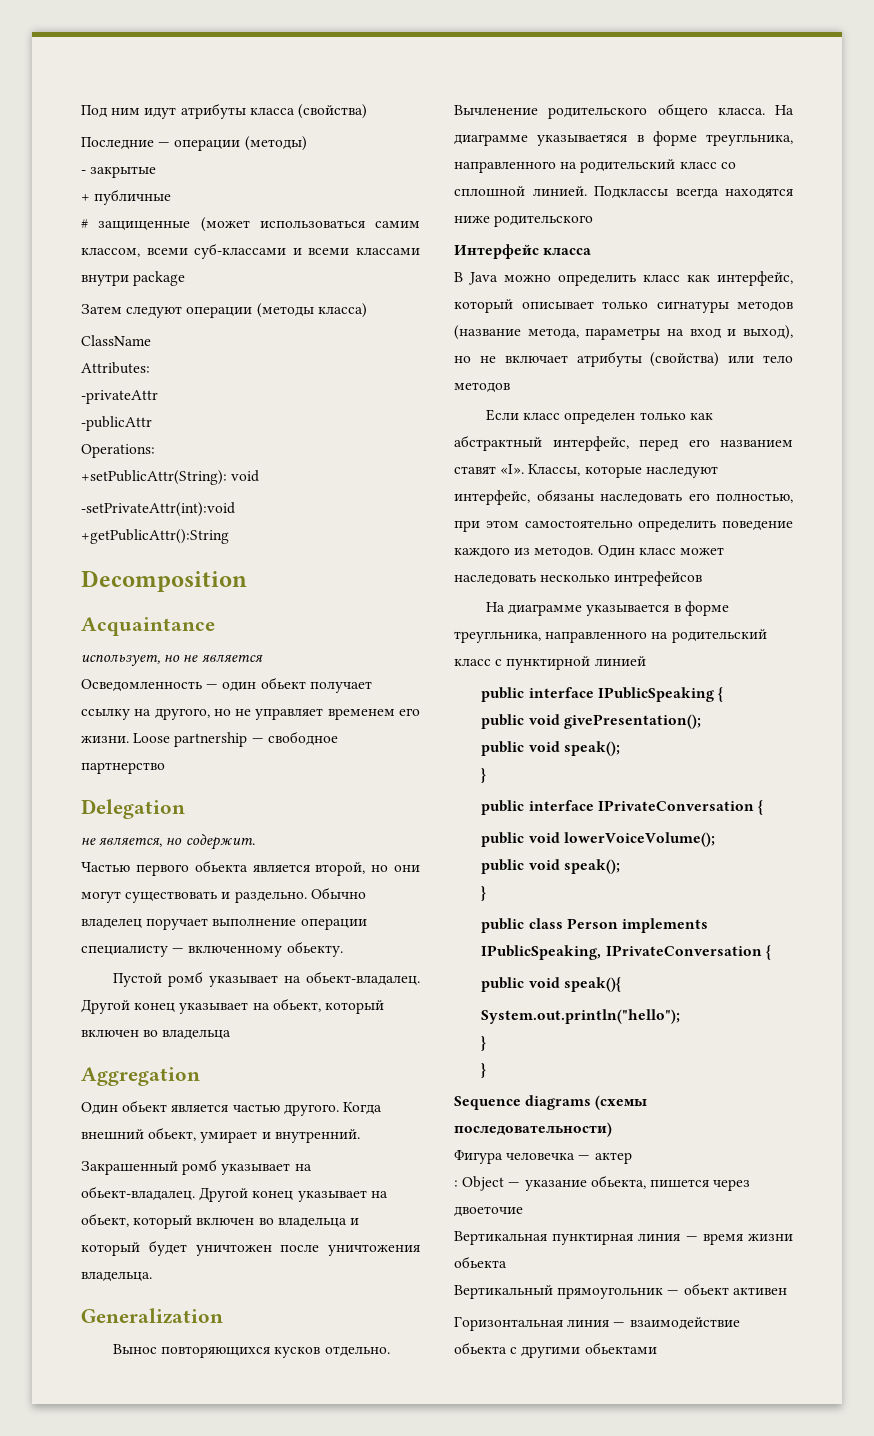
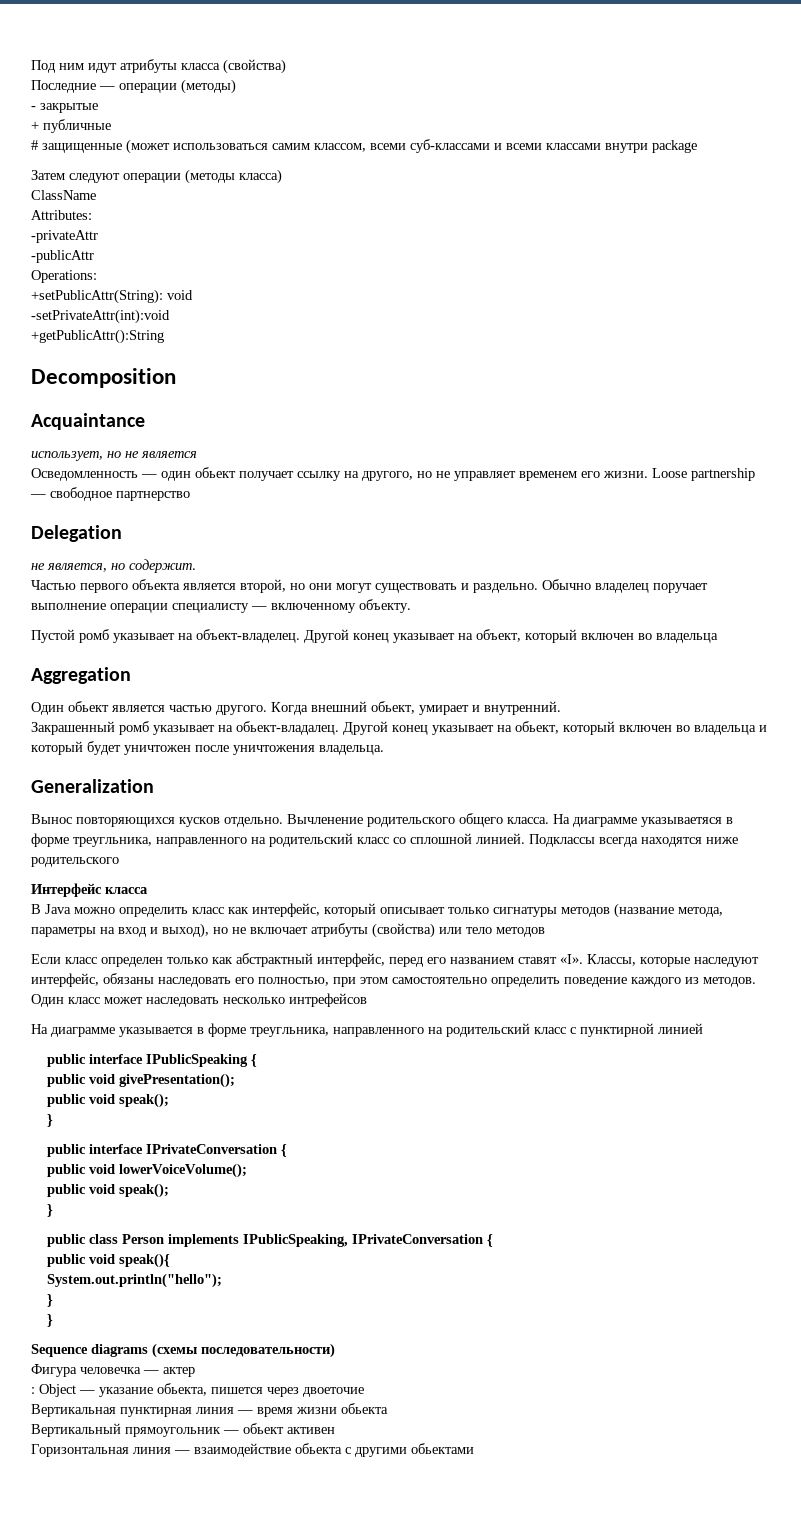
- Частью первого обьекта является второй, но они могут существовать и раздельно.
+ Частью первого объекта является второй, но они могут существовать и раздельно.
- Обычно владелец поручает выполнение операции специалисту — включенному обьекту.
+ Обычно владелец поручает выполнение операции специалисту — включенному объекту.
- Пустой ромб указывает на обьект-владалец. Другой конец указывает на обьект, который включен во владельца
+ Пустой ромб указывает на объект-владелец. Другой конец указывает на объект, который включен во владельца

